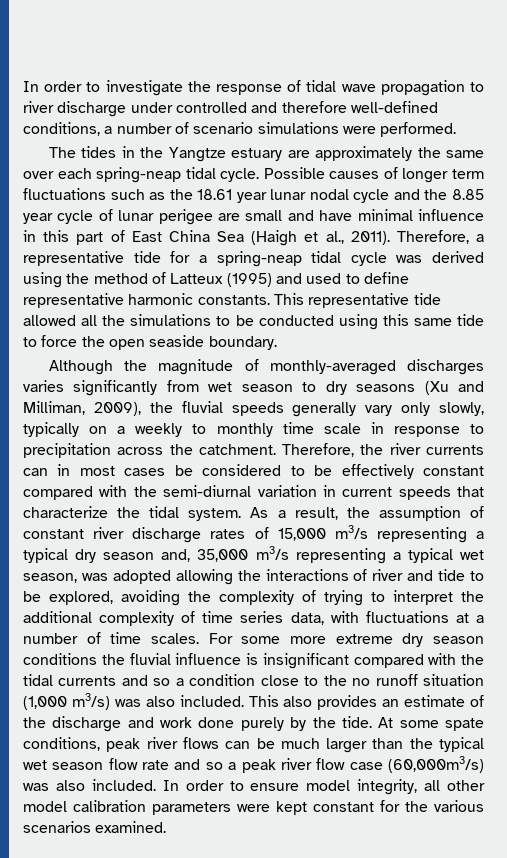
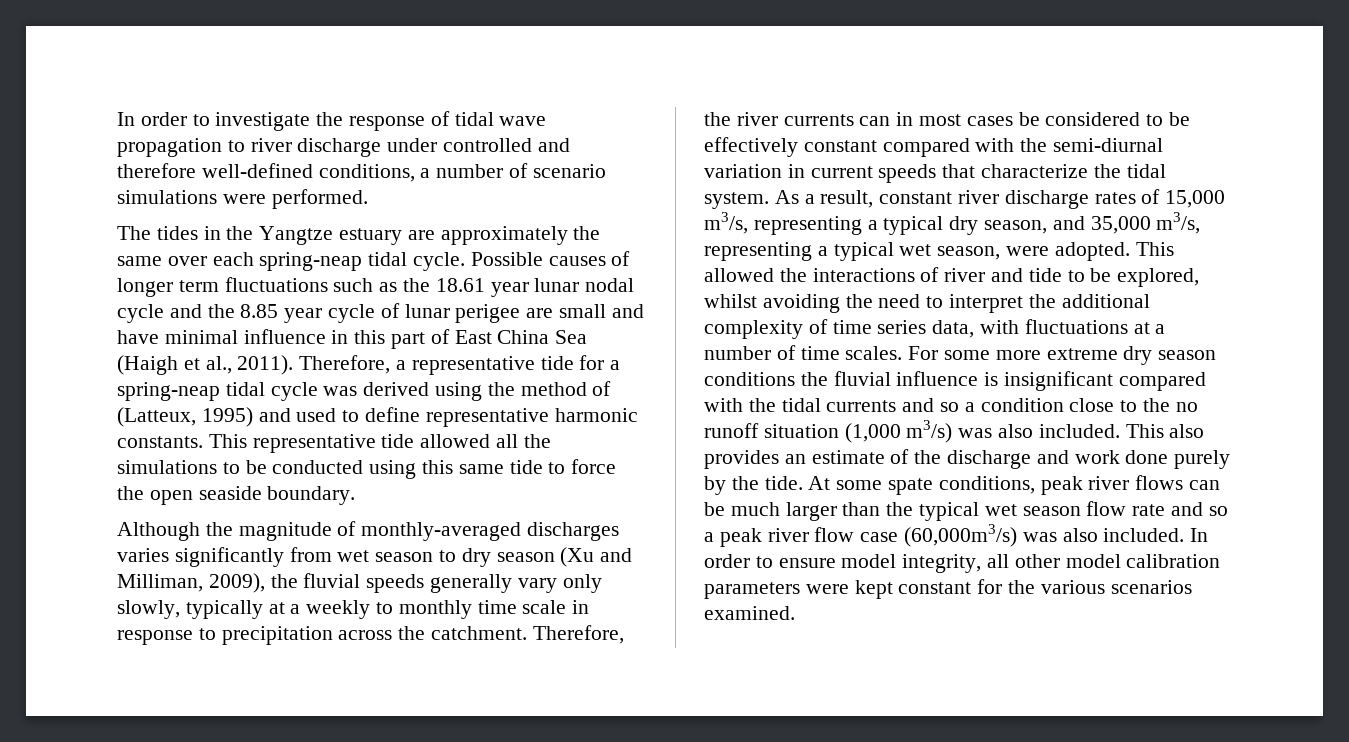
- Therefore, a representative tide for a spring-neap tidal cycle was derived using the method of Latteux (1995) and used to define representative harmonic constants.
+ Therefore, a representative tide for a spring-neap tidal cycle was derived using the method of (Latteux, 1995) and used to define representative harmonic constants.
- Although the magnitude of monthly-averaged discharges varies significantly from wet season to dry seasons (Xu and Milliman, 2009), the fluvial speeds generally vary only slowly, typically on a weekly to monthly time scale in response to precipitation across the catchment.
+ Although the magnitude of monthly-averaged discharges varies significantly from wet season to dry season (Xu and Milliman, 2009), the fluvial speeds generally vary only slowly, typically at a weekly to monthly time scale in response to precipitation across the catchment.
- As a result, the assumption of constant river discharge rates of 15,000 m3/s representing a typical dry season and, 35,000 m3/s representing a typical wet season, was adopted allowing the interactions of river and tide to be explored, avoiding the complexity of trying to interpret the additional complexity of time series data, with fluctuations at a number of time scales.
+ As a result, constant river discharge rates of 15,000 m3/s, representing a typical dry season, and 35,000 m3/s, representing a typical wet season, were adopted. This allowed the interactions of river and tide to be explored, whilst avoiding the need to interpret the additional complexity of time series data, with fluctuations at a number of time scales.

